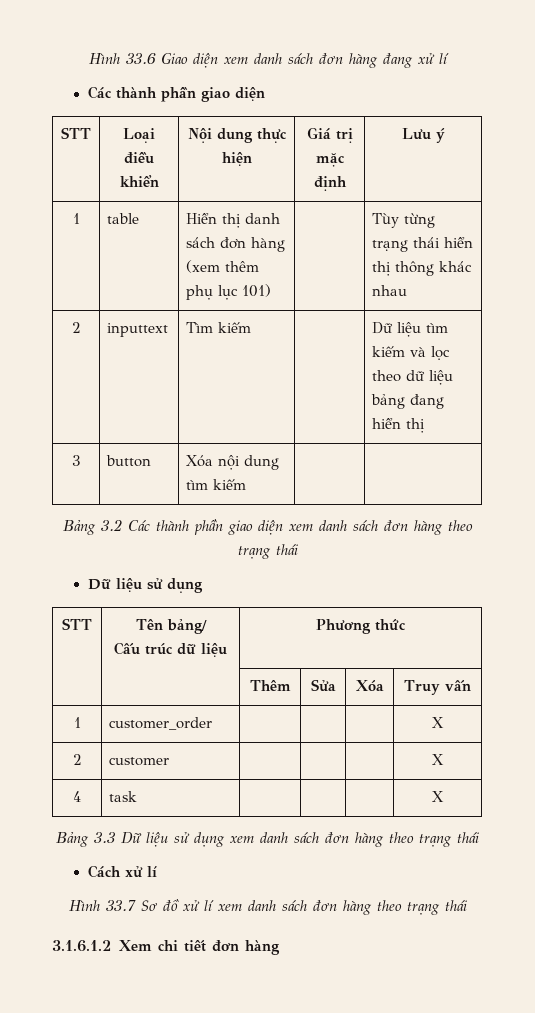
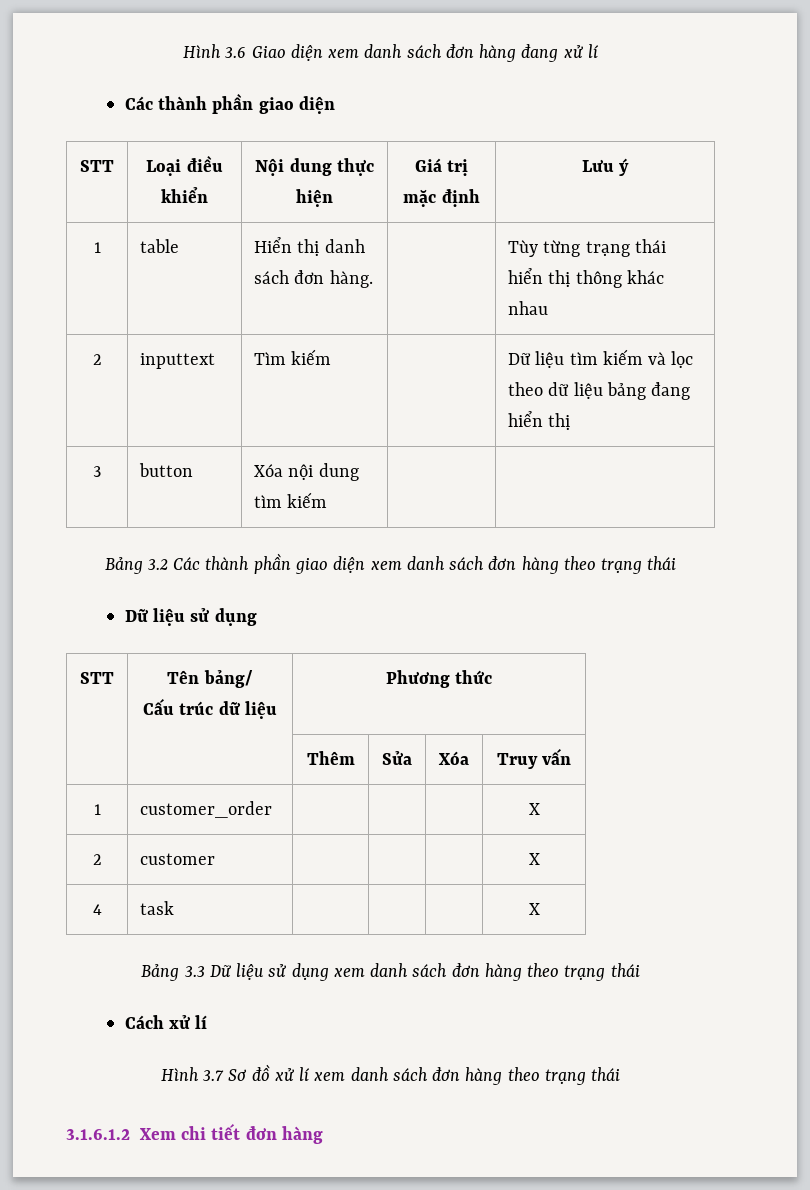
- Hình 33.6 Giao diện xem danh sách đơn hàng đang xử lí
+ Hình 3.6 Giao diện xem danh sách đơn hàng đang xử lí
- 1 | table | Hiển thị danh sách đơn hàng (xem thêm phụ lục 101) | | Tùy từng trạng thái hiển thị thông khác nhau
+ 1 | table | Hiển thị danh sách đơn hàng. | | Tùy từng trạng thái hiển thị thông khác nhau
- Hình 33.7 Sơ đồ xử lí xem danh sách đơn hàng theo trạng thái
+ Hình 3.7 Sơ đồ xử lí xem danh sách đơn hàng theo trạng thái

